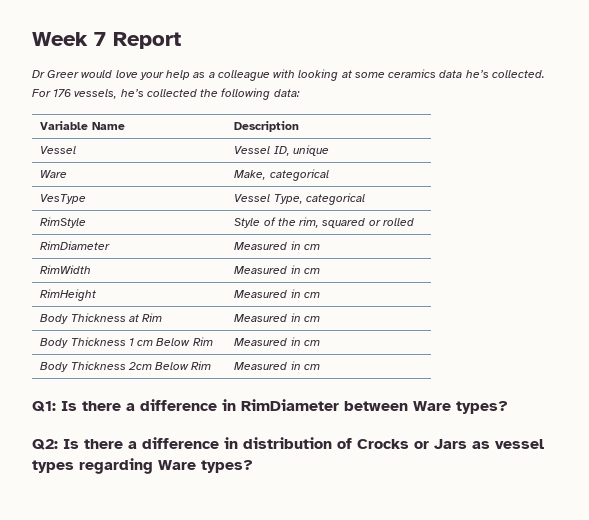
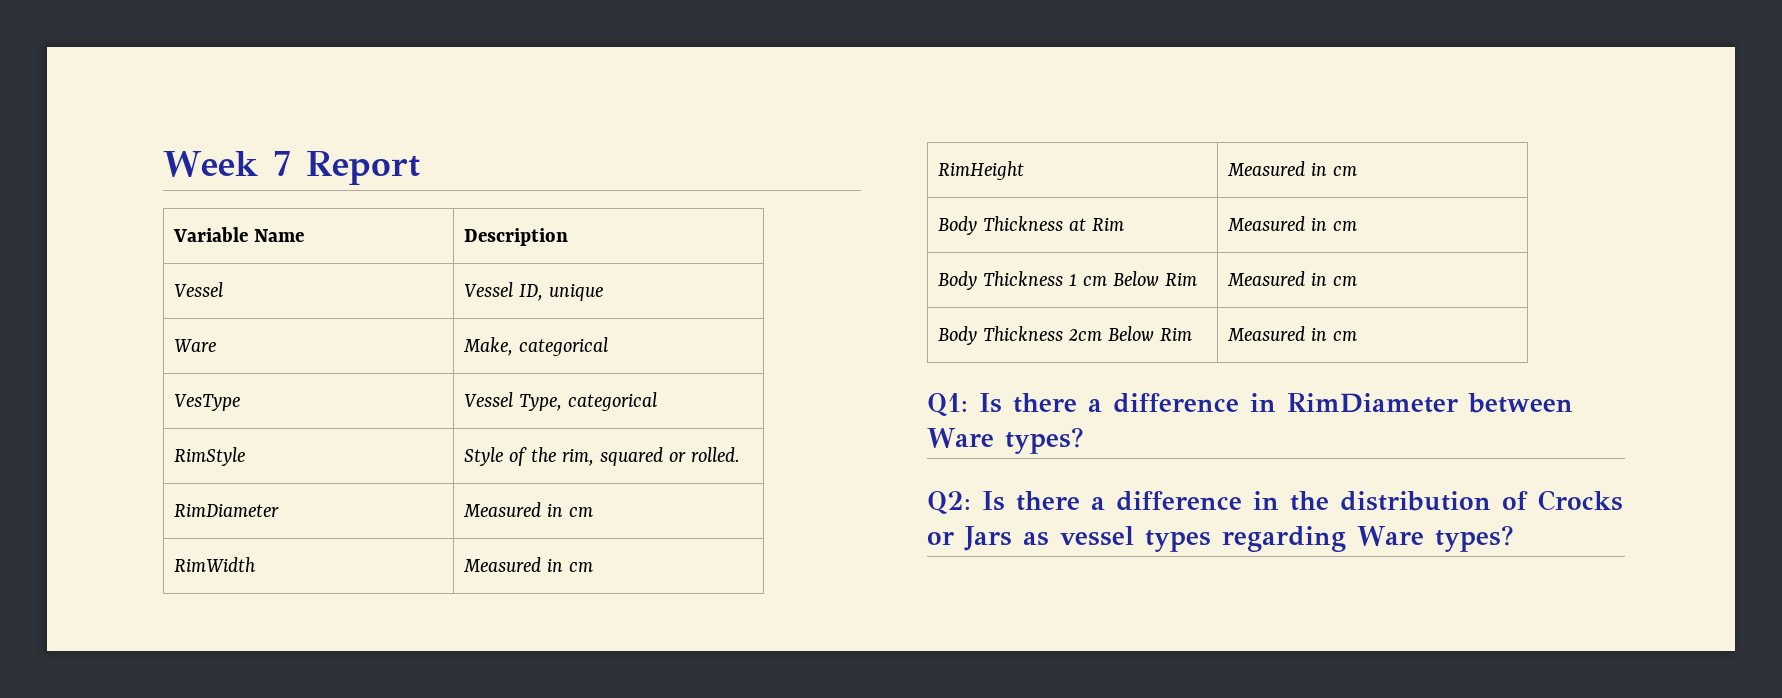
- Dr Greer would love your help as a colleague with looking at some ceramics data he’s collected. For 176 vessels, he’s collected the following data:
- RimStyle | Style of the rim, squared or rolled
+ RimStyle | Style of the rim, squared or rolled.
- Q2: Is there a difference in distribution of Crocks or Jars as vessel types regarding Ware types?
+ Q2: Is there a difference in the distribution of Crocks or Jars as vessel types regarding Ware types?

